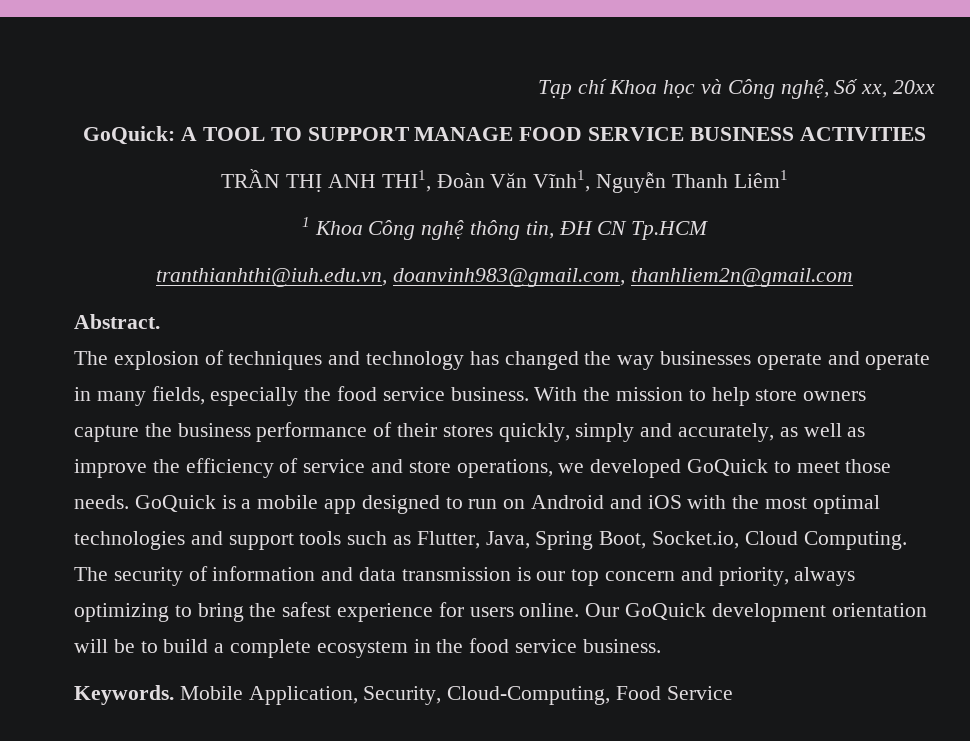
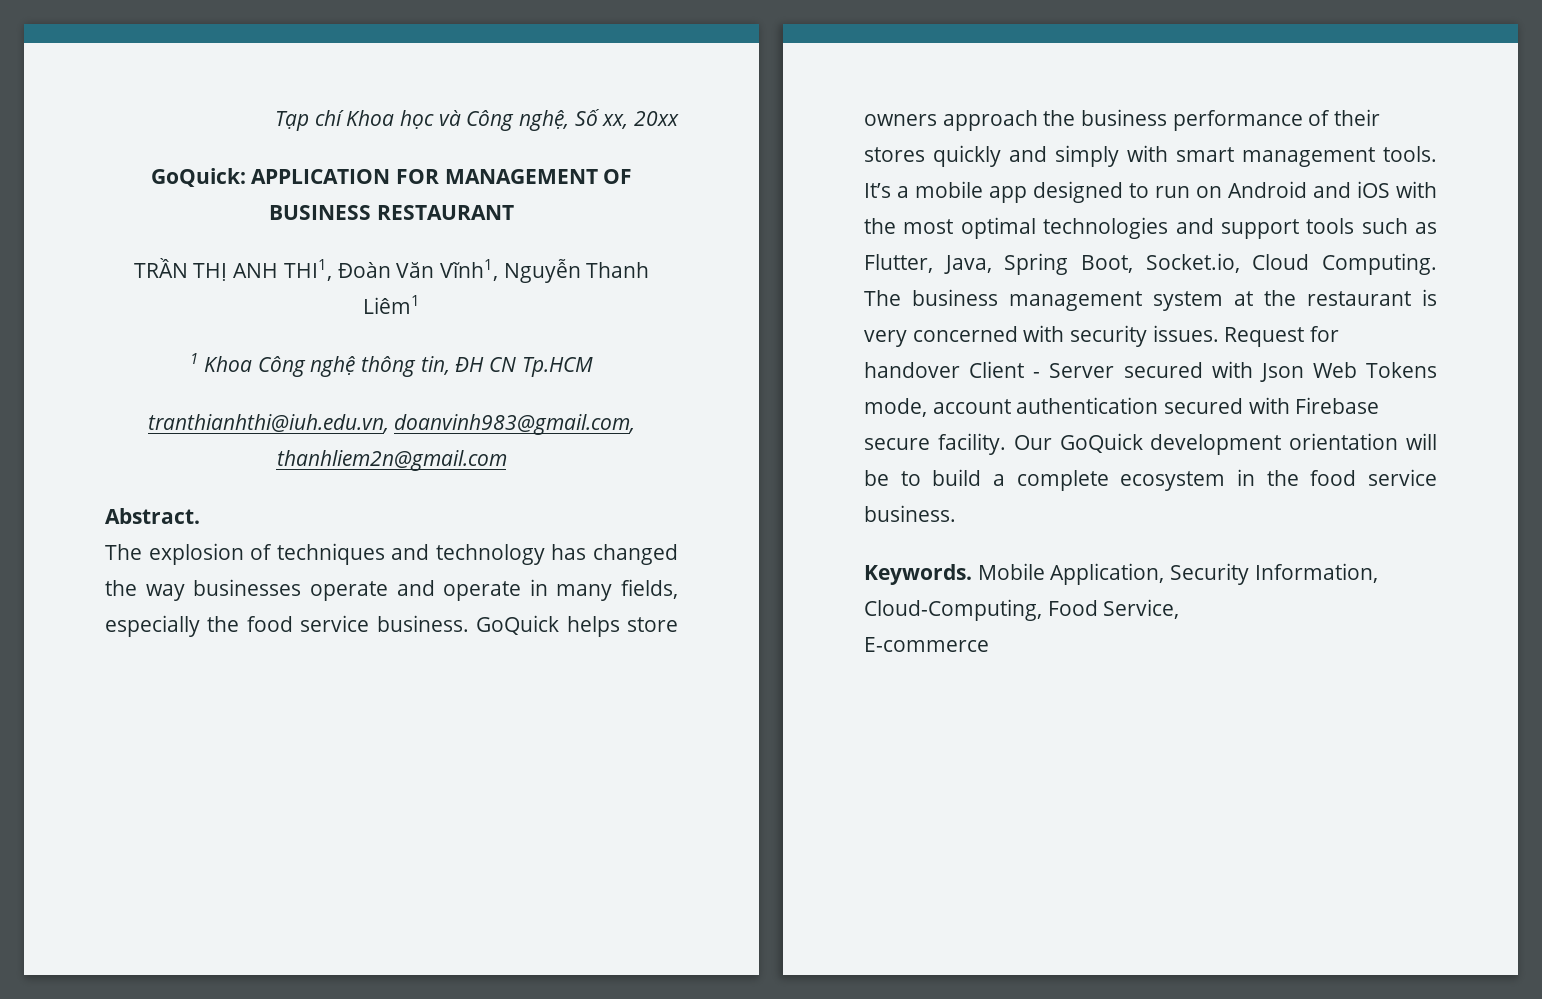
- GoQuick: A TOOL TO SUPPORT MANAGE FOOD SERVICE BUSINESS ACTIVITIES
+ GoQuick: APPLICATION FOR MANAGEMENT OF BUSINESS RESTAURANT
- With the mission to help store owners capture the business performance of their stores quickly, simply and accurately, as well as improve the efficiency of service and store operations, we developed GoQuick to meet those needs. GoQuick is a mobile app designed to run on Android and iOS with the most optimal technologies and support tools such as Flutter, Java, Spring Boot, Socket.io, Cloud Computing.
+ GoQuick helps store owners approach the business performance of their stores quickly and simply with smart management tools. It’s a mobile app designed to run on Android and iOS with the most optimal technologies and support tools such as Flutter, Java, Spring Boot, Socket.io, Cloud Computing.
- The security of information and data transmission is our top concern and priority, always optimizing to bring the safest experience for users online.
+ The business management system at the restaurant is very concerned with security issues. Request for handover Client - Server secured with Json Web Tokens mode, account authentication secured with Firebase secure facility.
- Mobile Application, Security, Cloud-Computing, Food Service
+ Mobile Application, Security Information, Cloud-Computing, Food Service,
+ E-commerce

